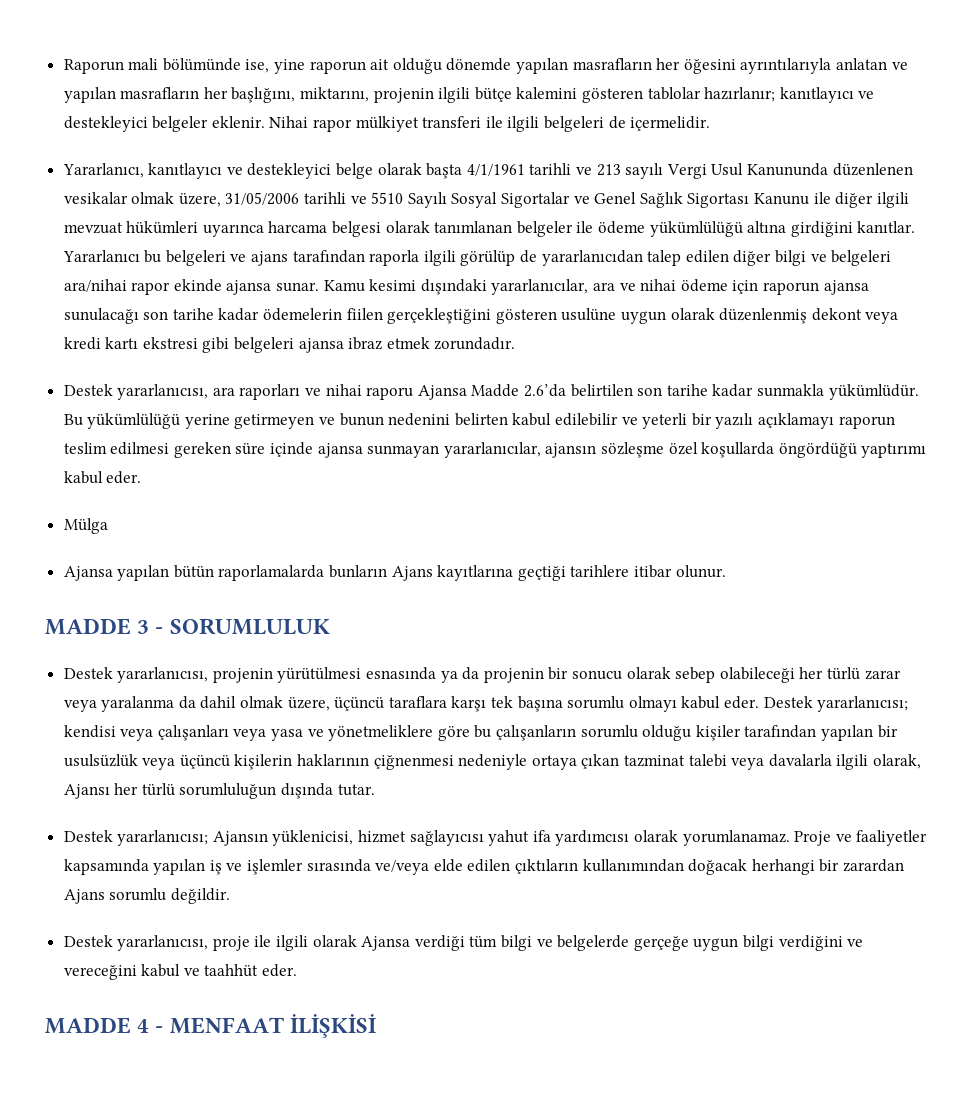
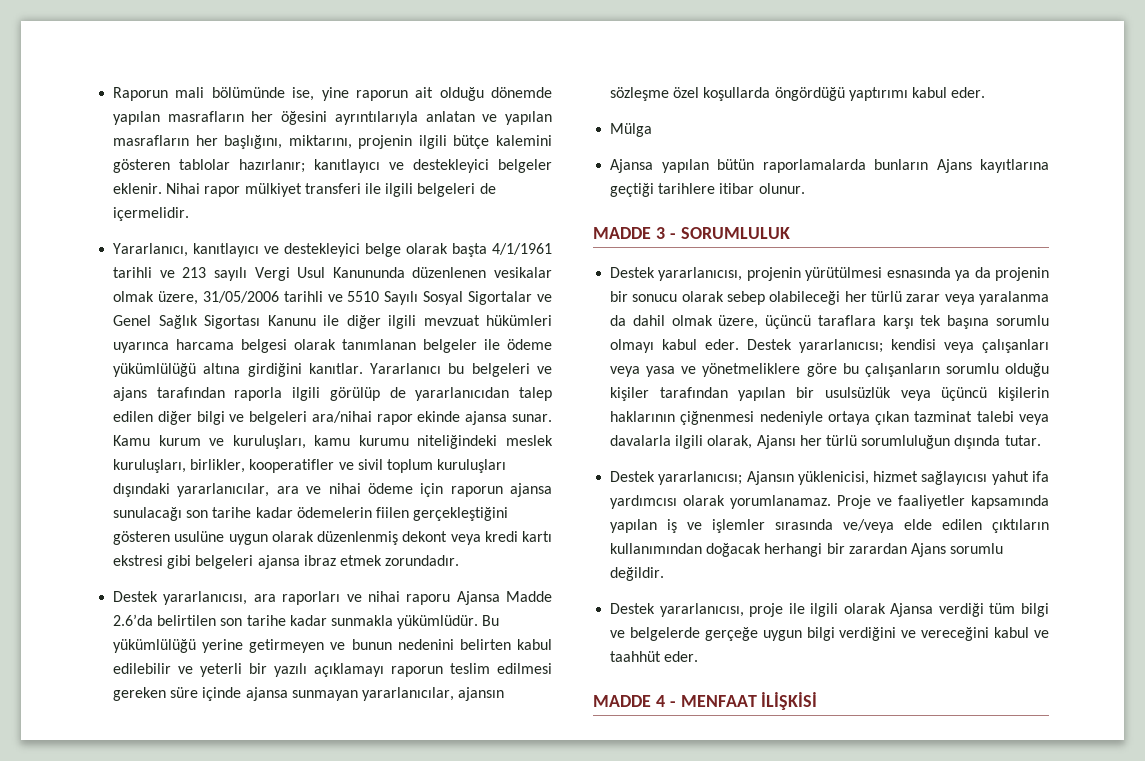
- Kamu kesimi dışındaki yararlanıcılar, ara ve nihai ödeme için raporun ajansa sunulacağı son tarihe kadar ödemelerin fiilen gerçekleştiğini gösteren usulüne uygun olarak düzenlenmiş dekont veya kredi kartı ekstresi gibi belgeleri ajansa ibraz etmek zorundadır.
+ Kamu kurum ve kuruluşları, kamu kurumu niteliğindeki meslek kuruluşları, birlikler, kooperatifler ve sivil toplum kuruluşları dışındaki yararlanıcılar, ara ve nihai ödeme için raporun ajansa sunulacağı son tarihe kadar ödemelerin fiilen gerçekleştiğini gösteren usulüne uygun olarak düzenlenmiş dekont veya kredi kartı ekstresi gibi belgeleri ajansa ibraz etmek zorundadır.

